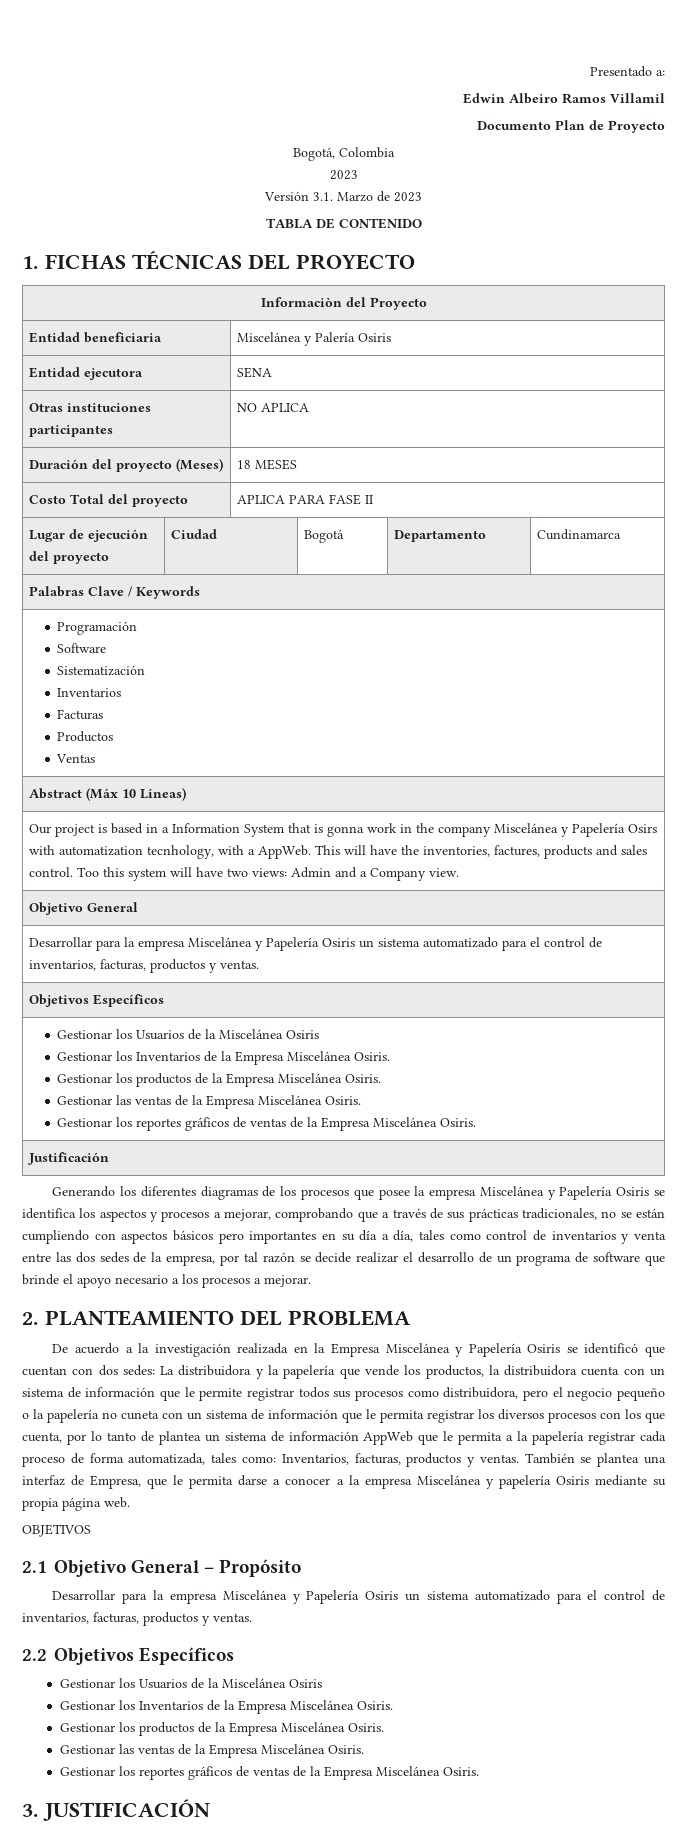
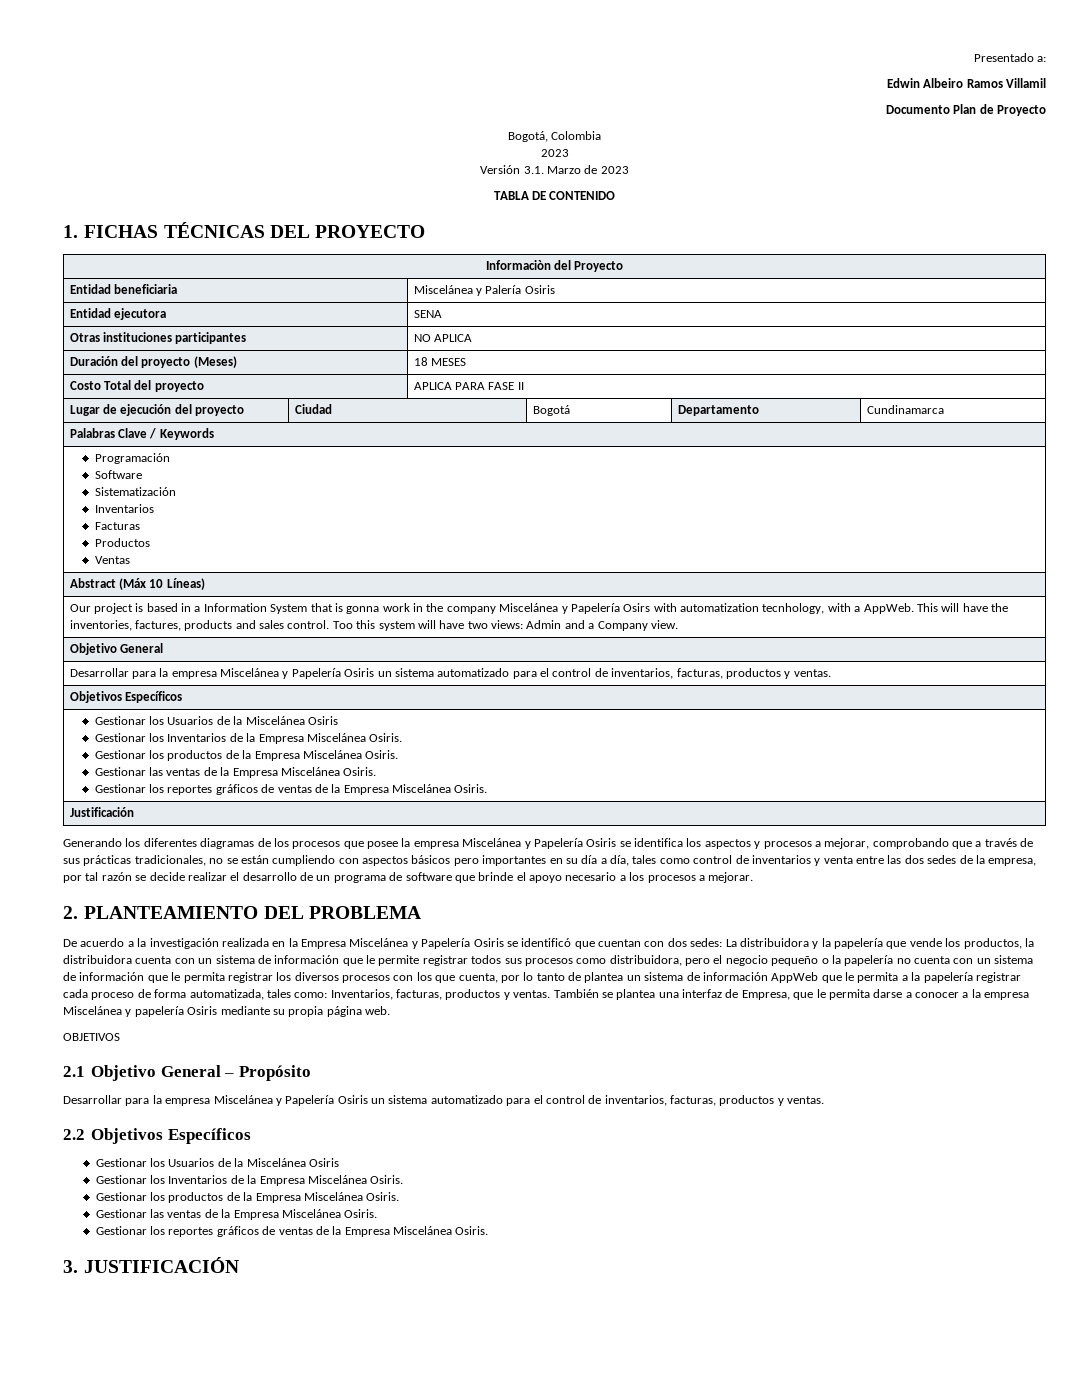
- La distribuidora y la papelería que vende los productos, la distribuidora cuenta con un sistema de información que le permite registrar todos sus procesos como distribuidora, pero el negocio pequeño o la papelería no cuneta con un sistema de información que le permita registrar los diversos procesos con los que cuenta, por lo tanto de plantea un sistema de información AppWeb que le permita a la papelería registrar cada proceso de forma automatizada, tales como:
+ La distribuidora y la papelería que vende los productos, la distribuidora cuenta con un sistema de información que le permite registrar todos sus procesos como distribuidora, pero el negocio pequeño o la papelería no cuenta con un sistema de información que le permita registrar los diversos procesos con los que cuenta, por lo tanto de plantea un sistema de información AppWeb que le permita a la papelería registrar cada proceso de forma automatizada, tales como:

